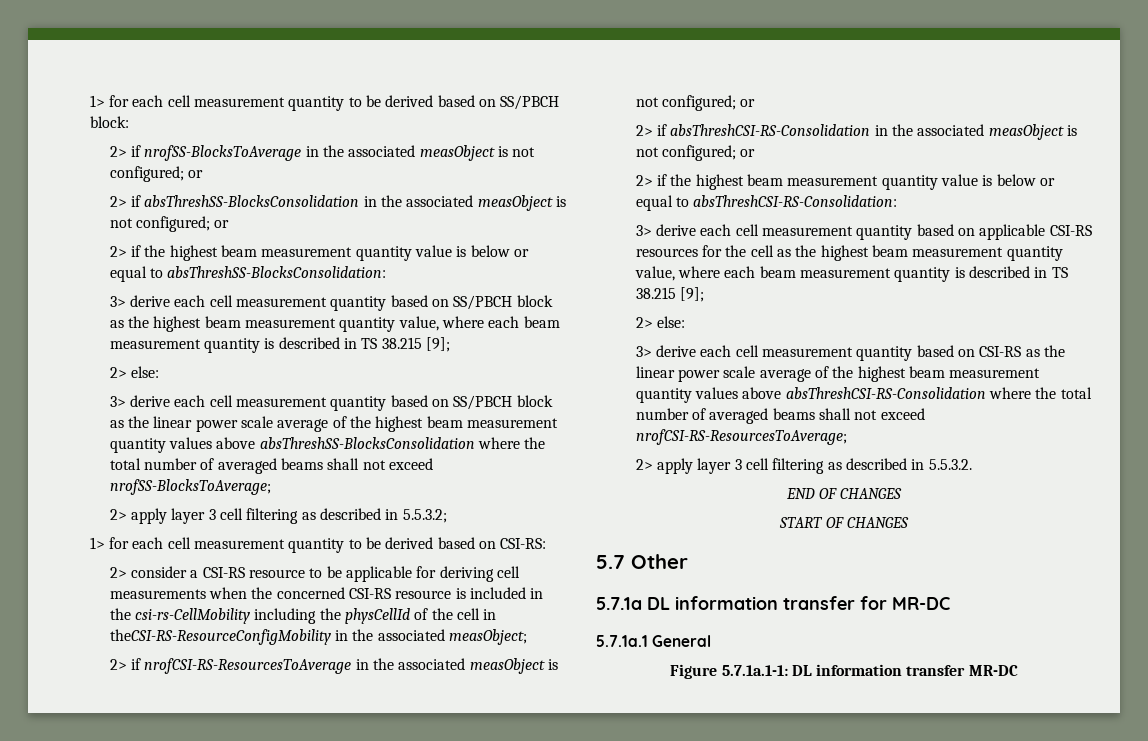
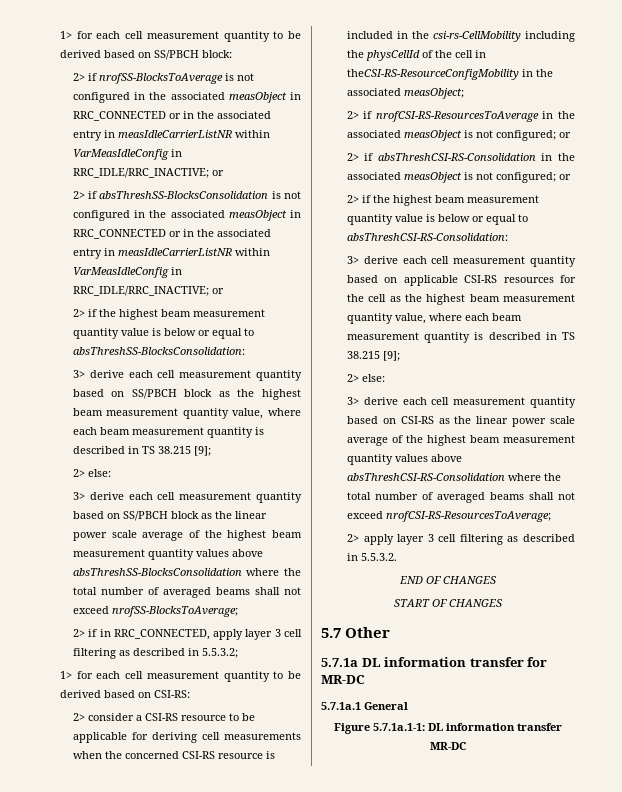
- 2> if nrofSS-BlocksToAverage in the associated measObject is not configured; or
+ 2> if nrofSS-BlocksToAverage is not configured in the associated measObject in RRC_CONNECTED or in the associated entry in measIdleCarrierListNR within VarMeasIdleConfig in RRC_IDLE/RRC_INACTIVE; or
- 2> if absThreshSS-BlocksConsolidation in the associated measObject is not configured; or
+ 2> if absThreshSS-BlocksConsolidation is not configured in the associated measObject in RRC_CONNECTED or in the associated entry in measIdleCarrierListNR within VarMeasIdleConfig in RRC_IDLE/RRC_INACTIVE; or
- 2> apply layer 3 cell filtering as described in 5.5.3.2;
+ 2> if in RRC_CONNECTED, apply layer 3 cell filtering as described in 5.5.3.2;

